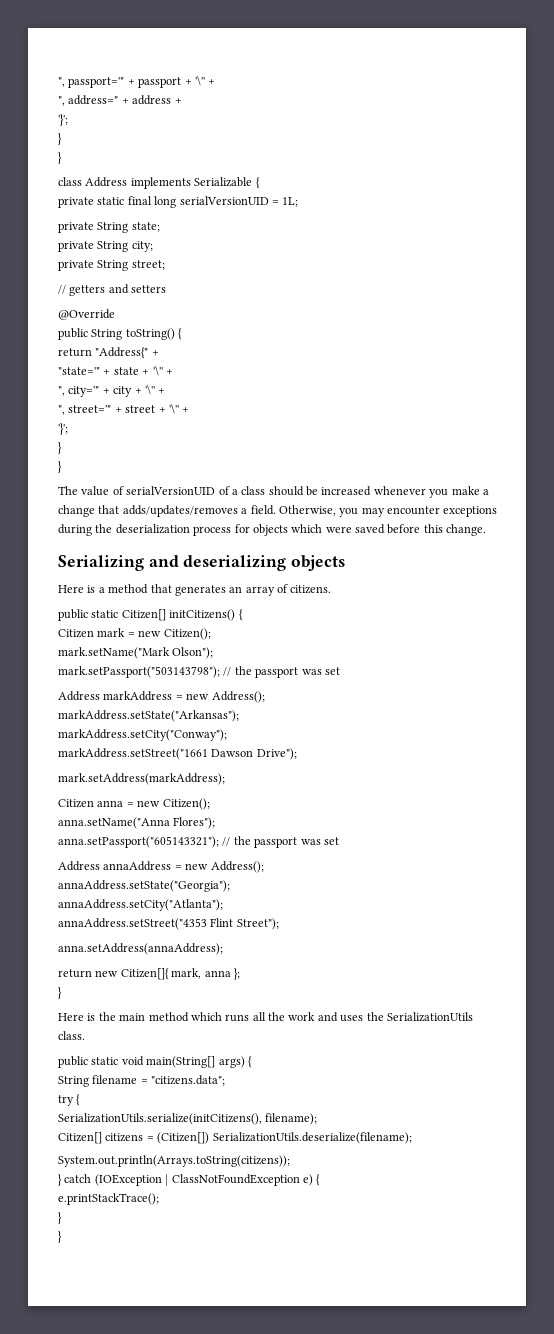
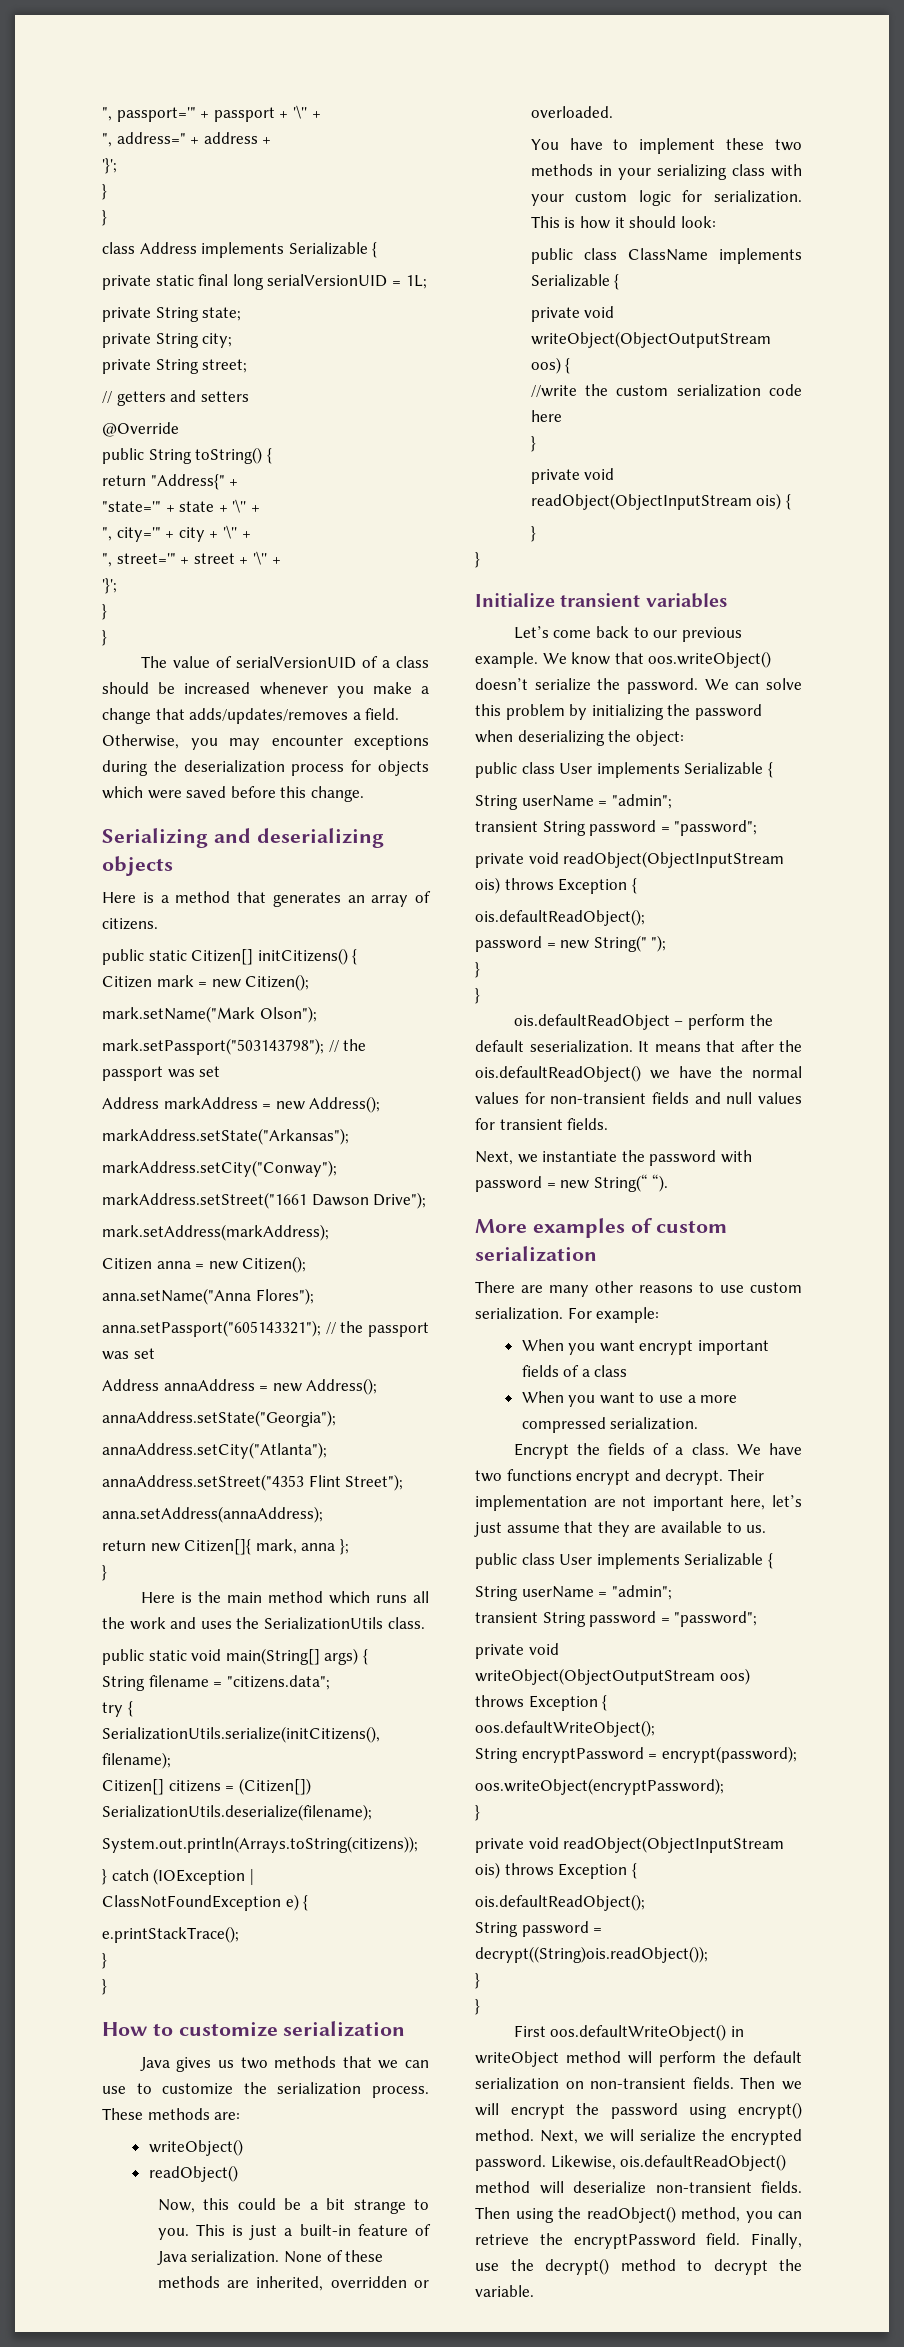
+ How to customize serialization
+ Java gives us two methods that we can use to customize the serialization process. These methods are:
+ writeObject()
+ readObject()
+ Now, this could be a bit strange to you. This is just a built-in feature of Java serialization. None of these methods are inherited, overridden or overloaded.
+ You have to implement these two methods in your serializing class with your custom logic for serialization. This is how it should look:
+ public class ClassName implements Serializable {
+ private void writeObject(ObjectOutputStream oos) {
+ //write the custom serialization code here
+ }
+ private void readObject(ObjectInputStream ois) {
+ }
+ }
+ Initialize transient variables
+ Let’s come back to our previous example. We know that oos.writeObject() doesn’t serialize the password. We can solve this problem by initializing the password when deserializing the object:
+ public class User implements Serializable {
+ String userName = "admin";
+ transient String password = "password";
+ private void readObject(ObjectInputStream ois) throws Exception {
+ ois.defaultReadObject();
+ password = new String(" ");
+ }
+ }
+ ois.defaultReadObject – perform the default seserialization. It means that after the ois.defaultReadObject() we have the normal values for non-transient fields and null values for transient fields.
+ Next, we instantiate the password with password = new String(“ “).
+ More examples of custom serialization
+ There are many other reasons to use custom serialization. For example:
+ When you want encrypt important fields of a class
+ When you want to use a more compressed serialization.
+ Encrypt the fields of a class. We have two functions encrypt and decrypt. Their implementation are not important here, let’s just assume that they are available to us.
+ public class User implements Serializable {
+ String userName = "admin";
+ transient String password = "password";
+ private void writeObject(ObjectOutputStream oos) throws Exception {
+ oos.defaultWriteObject();
+ String encryptPassword = encrypt(password);
+ oos.writeObject(encryptPassword);
+ }
+ private void readObject(ObjectInputStream ois) throws Exception {
+ ois.defaultReadObject();
+ String password = decrypt((String)ois.readObject());
+ }
+ }
+ First oos.defaultWriteObject() in writeObject method will perform the default serialization on non-transient fields. Then we will encrypt the password using encrypt() method. Next, we will serialize the encrypted password. Likewise, ois.defaultReadObject() method will deserialize non-transient fields. Then using the readObject() method, you can retrieve the encryptPassword field. Finally, use the decrypt() method to decrypt the variable.

